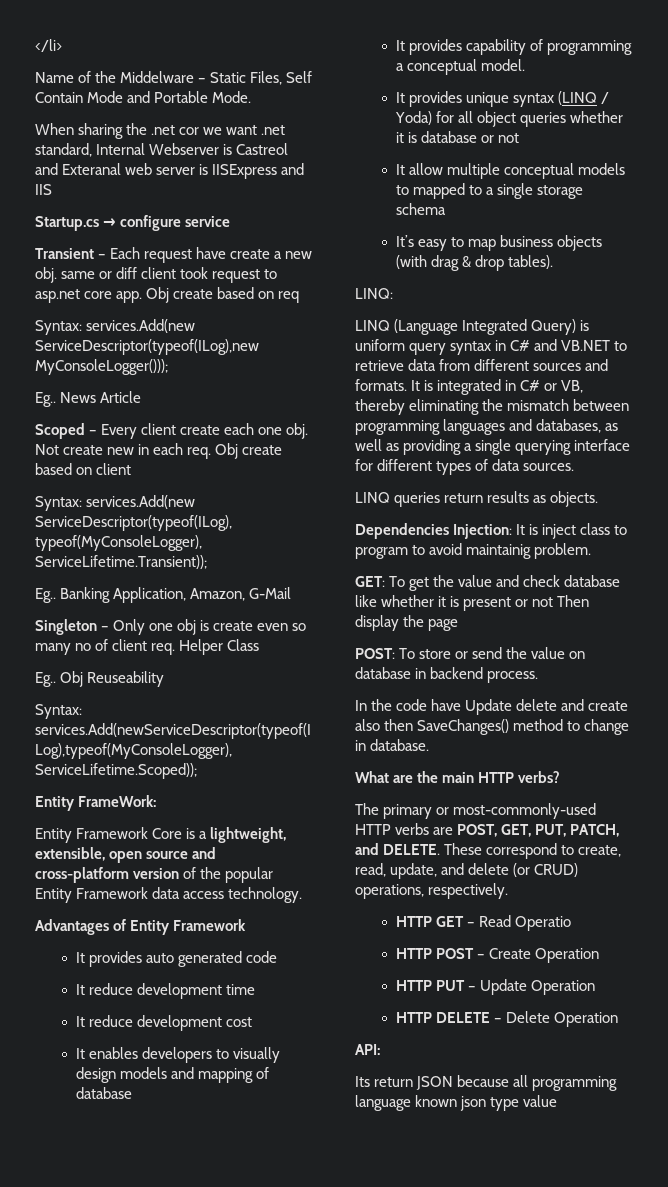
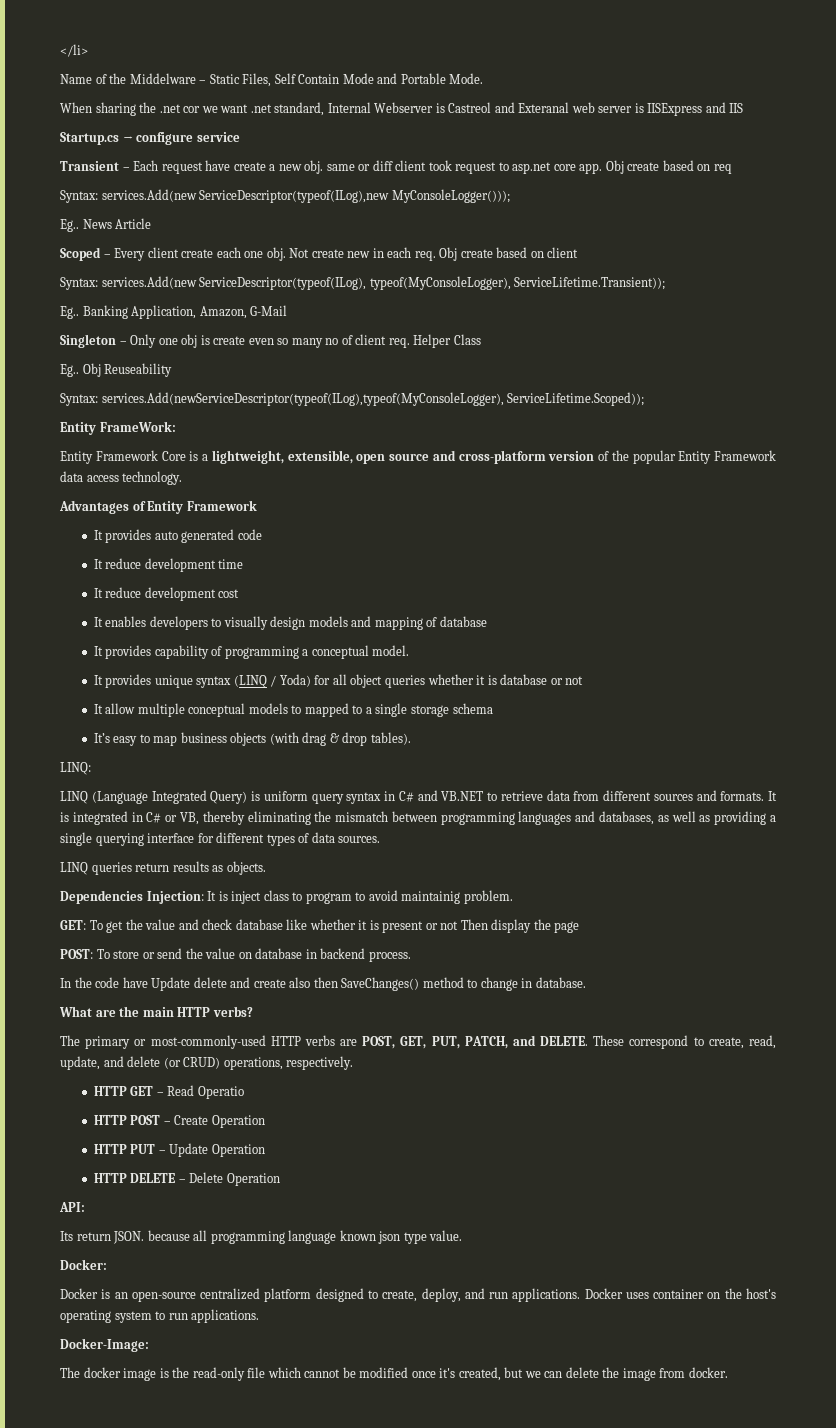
- Its return JSON because all programming language known json type value
+ Its return JSON. because all programming language known json type value.
+ Docker:
+ Docker is an open-source centralized platform designed to create, deploy, and run applications. Docker uses container on the host's operating system to run applications.
+ Docker-Image:
+ The docker image is the read-only file which cannot be modified once it's created, but we can delete the image from docker.

